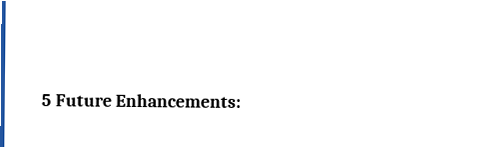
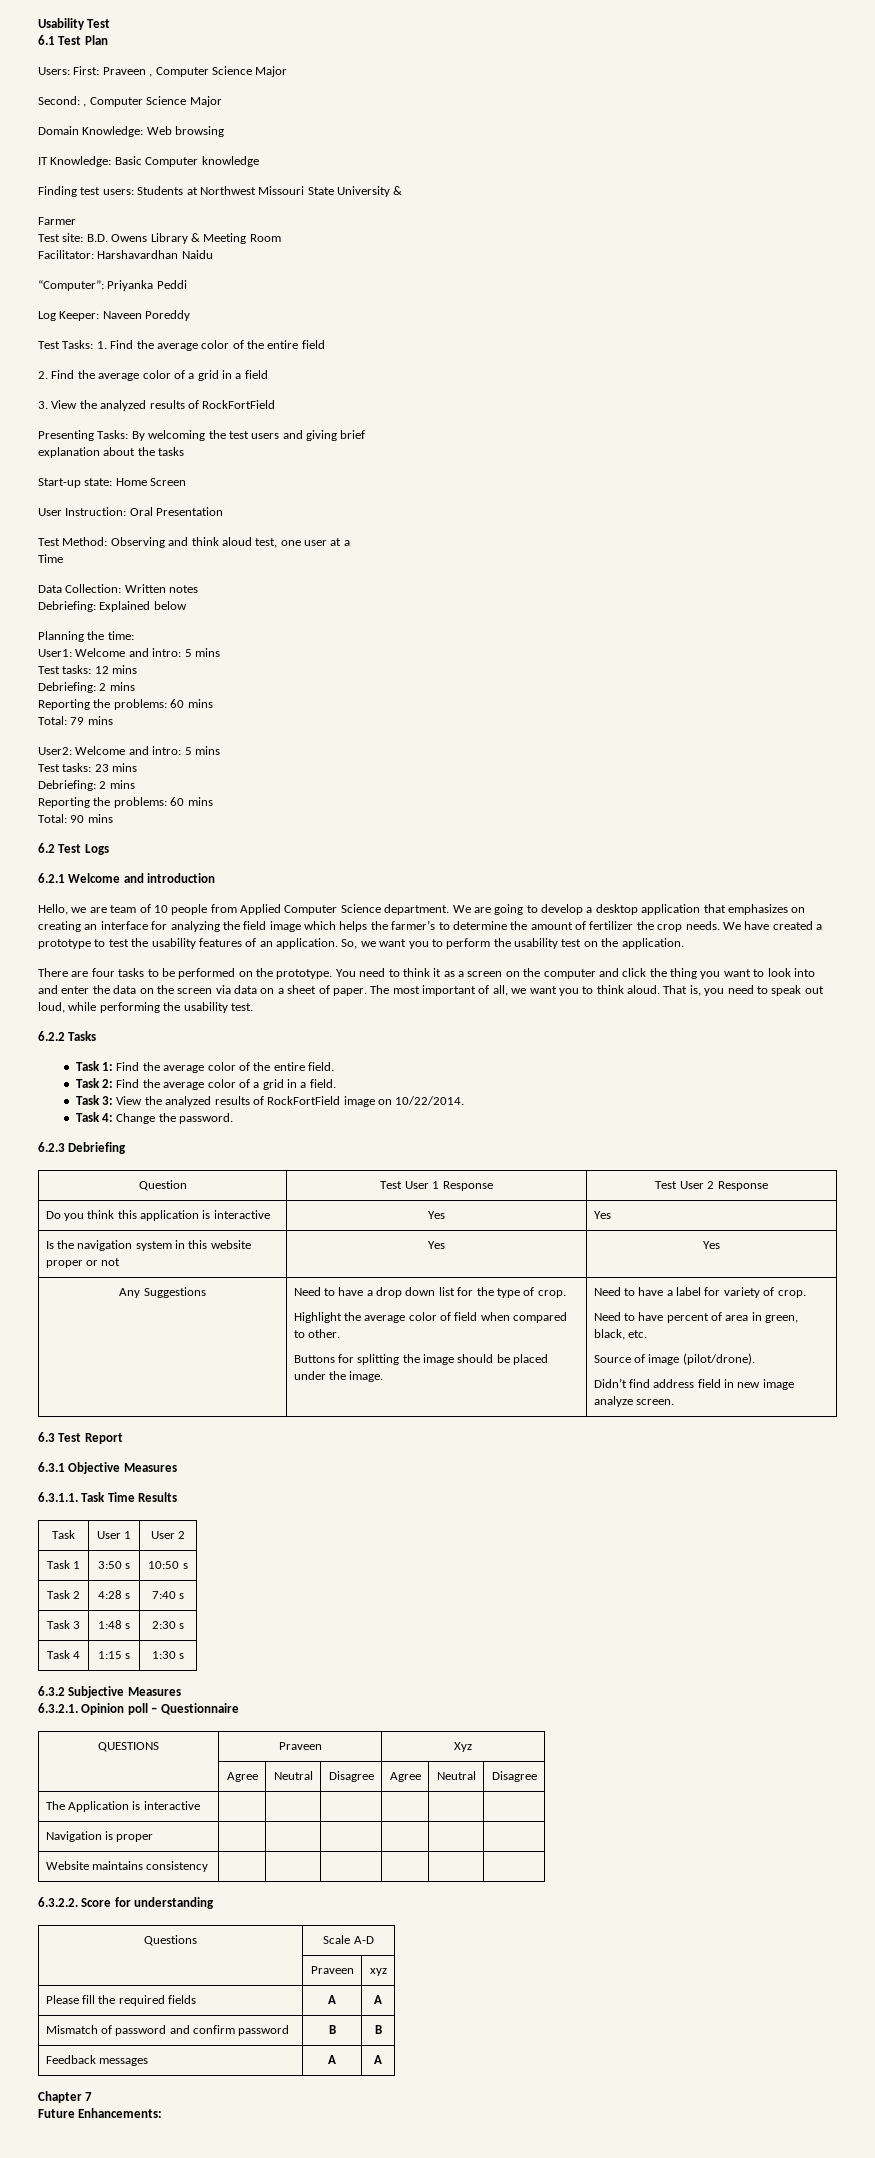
- 5 Future Enhancements:
+ Usability Test
+ 6.1 Test Plan
+ Users: First: Praveen , Computer Science Major
+ Second: , Computer Science Major
+ Domain Knowledge: Web browsing
+ IT Knowledge: Basic Computer knowledge
+ Finding test users: Students at Northwest Missouri State University &
+ Farmer
+ Test site: B.D. Owens Library & Meeting Room
+ Facilitator: Harshavardhan Naidu
+ “Computer”: Priyanka Peddi
+ Log Keeper: Naveen Poreddy
+ Test Tasks: 1. Find the average color of the entire field
+ 2. Find the average color of a grid in a field
+ 3. View the analyzed results of RockFortField
+ Presenting Tasks: By welcoming the test users and giving brief
+ explanation about the tasks
+ Start-up state: Home Screen
+ User Instruction: Oral Presentation
+ Test Method: Observing and think aloud test, one user at a
+ Time
+ Data Collection: Written notes
+ Debriefing: Explained below
+ Planning the time:
+ User1: Welcome and intro: 5 mins
+ Test tasks: 12 mins
+ Debriefing: 2 mins
+ Reporting the problems: 60 mins
+ Total: 79 mins
+ User2: Welcome and intro: 5 mins
+ Test tasks: 23 mins
+ Debriefing: 2 mins
+ Reporting the problems: 60 mins
+ Total: 90 mins
+ 6.2 Test Logs
+ 6.2.1 Welcome and introduction
+ Hello, we are team of 10 people from Applied Computer Science department. We are going to develop a desktop application that emphasizes on creating an interface for analyzing the field image which helps the farmer’s to determine the amount of fertilizer the crop needs. We have created a prototype to test the usability features of an application. So, we want you to perform the usability test on the application.
+ There are four tasks to be performed on the prototype. You need to think it as a screen on the computer and click the thing you want to look into and enter the data on the screen via data on a sheet of paper. The most important of all, we want you to think aloud. That is, you need to speak out loud, while performing the usability test.
+ 6.2.2 Tasks
+ Task 1: Find the average color of the entire field.
+ Task 2: Find the average color of a grid in a field.
+ Task 3: View the analyzed results of RockFortField image on 10/22/2014.
+ Task 4: Change the password.
+ 6.2.3 Debriefing
+ Question | Test User 1 Response | Test User 2 Response
+ Do you think this application is interactive | Yes | Yes
+ Is the navigation system in this website proper or not | Yes | Yes
+ Any Suggestions | Need to have a drop down list for the type of crop.
+ Highlight the average color of field when compared to other.
+ Buttons for splitting the image should be placed under the image. | Need to have a label for variety of crop.
+ Need to have percent of area in green, black, etc.
+ Source of image (pilot/drone).
+ Didn’t find address field in new image analyze screen.
+ 6.3 Test Report
+ 6.3.1 Objective Measures
+ 6.3.1.1. Task Time Results
+ Task | User 1 | User 2
+ Task 1 | 3:50 s | 10:50 s
+ Task 2 | 4:28 s | 7:40 s
+ Task 3 | 1:48 s | 2:30 s
+ Task 4 | 1:15 s | 1:30 s
+ 6.3.2 Subjective Measures
+ 6.3.2.1. Opinion poll – Questionnaire
+ QUESTIONS | Praveen | Xyz
+ | Agree | Neutral | Disagree | Agree | Neutral | Disagree
+ The Application is interactive | | | | | |
+ Navigation is proper | | | | | |
+ Website maintains consistency | | | | | |
+ 6.3.2.2. Score for understanding
+ Questions | Scale A-D
+ | Praveen | xyz
+ Please fill the required fields | A | A
+ Mismatch of password and confirm password | B | B
+ Feedback messages | A | A
+ Chapter 7
+ Future Enhancements:

